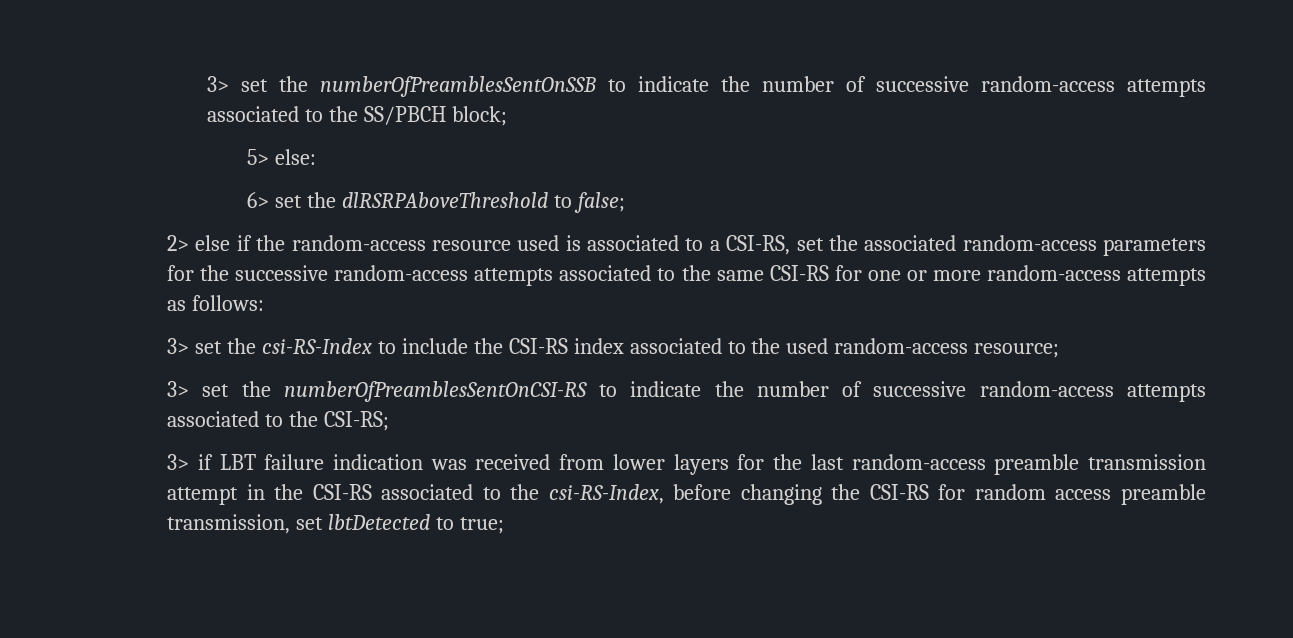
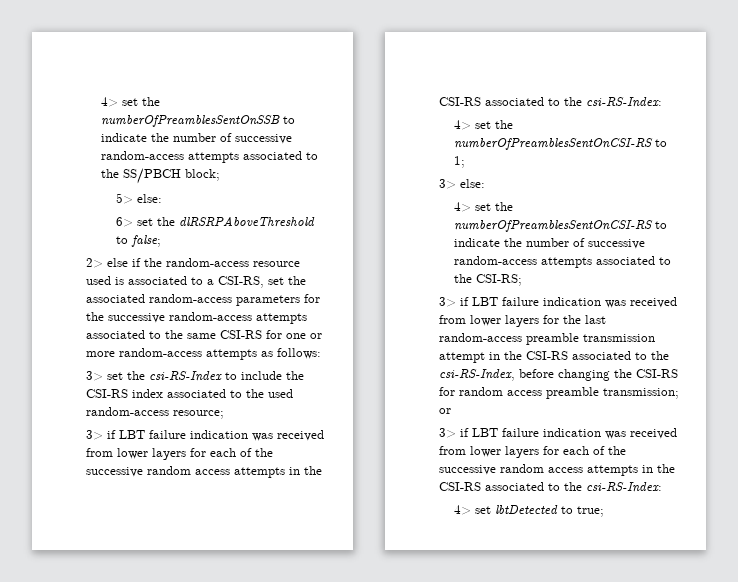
- 3> set the numberOfPreamblesSentOnSSB to indicate the number of successive random-access attempts associated to the SS/PBCH block;
+ 4> set the numberOfPreamblesSentOnSSB to indicate the number of successive random-access attempts associated to the SS/PBCH block;
  3> set the csi-RS-Index to include the CSI-RS index associated to the used random-access resource;
- 3> set the numberOfPreamblesSentOnCSI-RS to indicate the number of successive random-access attempts associated to the CSI-RS;
+ 3> if LBT failure indication was received from lower layers for each of the successive random access attempts in the CSI-RS associated to the csi-RS-Index:
+ 4> set the numberOfPreamblesSentOnCSI-RS to 1;
+ 3> else:
+ 4> set the numberOfPreamblesSentOnCSI-RS to indicate the number of successive random-access attempts associated to the CSI-RS;
- 3> if LBT failure indication was received from lower layers for the last random-access preamble transmission attempt in the CSI-RS associated to the csi-RS-Index, before changing the CSI-RS for random access preamble transmission, set lbtDetected to true;
+ 3> if LBT failure indication was received from lower layers for the last random-access preamble transmission attempt in the CSI-RS associated to the csi-RS-Index, before changing the CSI-RS for random access preamble transmission; or
+ 3> if LBT failure indication was received from lower layers for each of the successive random access attempts in the CSI-RS associated to the csi-RS-Index:
+ 4> set lbtDetected to true;

